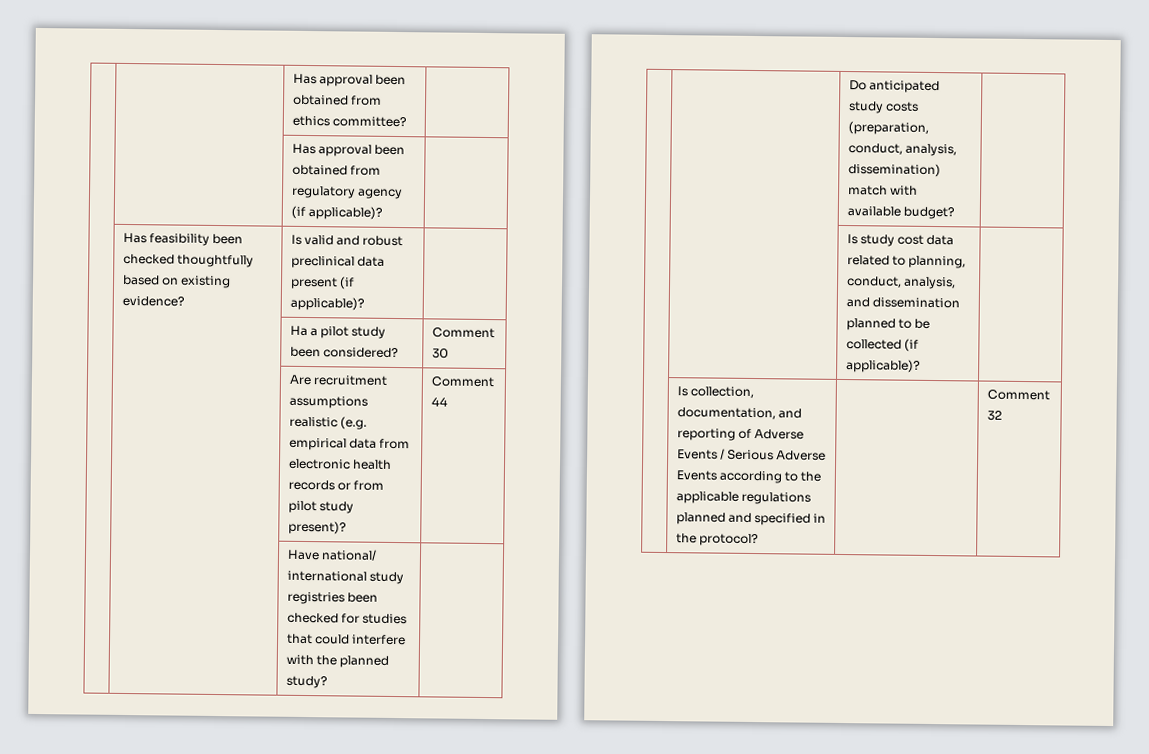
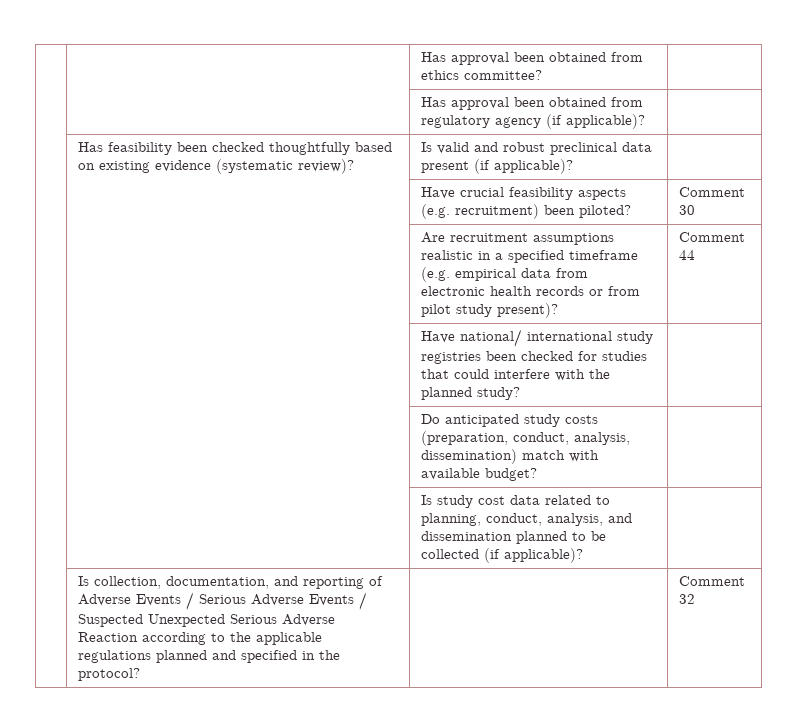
- | Has feasibility been checked thoughtfully based on existing evidence? | Is valid and robust preclinical data present (if applicable)? |
+ | Has feasibility been checked thoughtfully based on existing evidence (systematic review)? | Is valid and robust preclinical data present (if applicable)? |
- | | Ha a pilot study been considered? | Comment 30
+ | | Have crucial feasibility aspects (e.g. recruitment) been piloted? | Comment 30
- | | Are recruitment assumptions realistic (e.g. empirical data from electronic health records or from pilot study present)? | Comment 44
+ | | Are recruitment assumptions realistic in a specified timeframe (e.g. empirical data from electronic health records or from pilot study present)? | Comment 44
- | Is collection, documentation, and reporting of Adverse Events / Serious Adverse Events according to the applicable regulations planned and specified in the protocol? | | Comment 32
+ | Is collection, documentation, and reporting of Adverse Events / Serious Adverse Events / Suspected Unexpected Serious Adverse Reaction according to the applicable regulations planned and specified in the protocol? | | Comment 32

